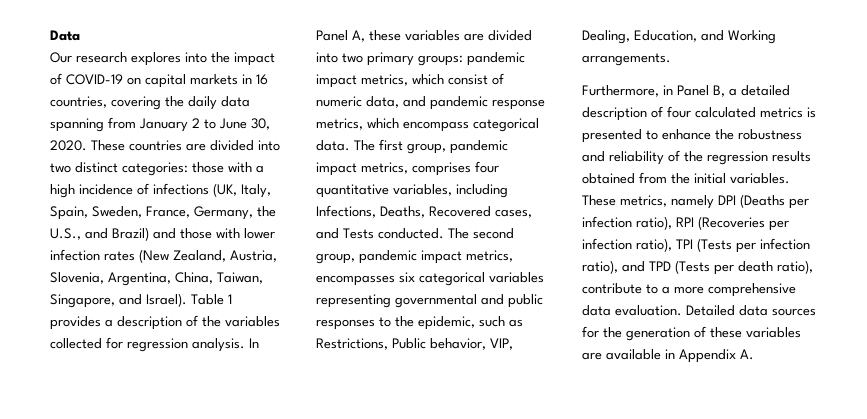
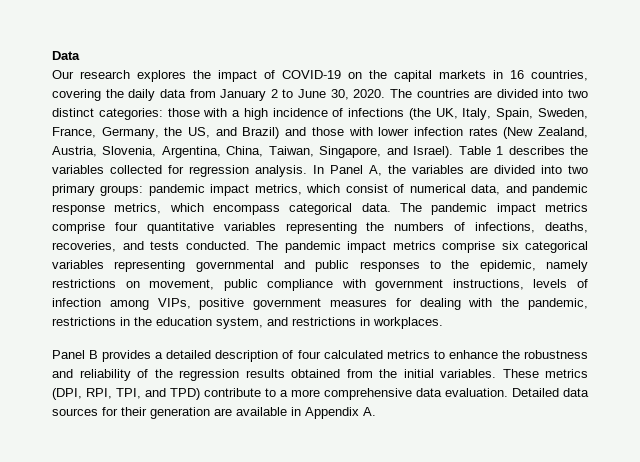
- Our research explores into the impact of COVID-19 on capital markets in 16 countries, covering the daily data spanning from January 2 to June 30, 2020.
+ Our research explores the impact of COVID-19 on the capital markets in 16 countries, covering the daily data from January 2 to June 30, 2020.
- These countries are divided into two distinct categories: those with a high incidence of infections (UK, Italy, Spain, Sweden, France, Germany, the U.S., and Brazil) and those with lower infection rates (New Zealand, Austria, Slovenia, Argentina, China, Taiwan, Singapore, and Israel).
+ The countries are divided into two distinct categories: those with a high incidence of infections (the UK, Italy, Spain, Sweden, France, Germany, the US, and Brazil) and those with lower infection rates (New Zealand, Austria, Slovenia, Argentina, China, Taiwan, Singapore, and Israel).
- Table 1 provides a description of the variables collected for regression analysis.
+ Table 1 describes the variables collected for regression analysis.
- In Panel A, these variables are divided into two primary groups: pandemic impact metrics, which consist of numeric data, and pandemic response metrics, which encompass categorical data.
+ In Panel A, the variables are divided into two primary groups: pandemic impact metrics, which consist of numerical data, and pandemic response metrics, which encompass categorical data.
- The first group, pandemic impact metrics, comprises four quantitative variables, including Infections, Deaths, Recovered cases, and Tests conducted. The second group, pandemic impact metrics, encompasses six categorical variables representing governmental and public responses to the epidemic, such as Restrictions, Public behavior, VIP, Dealing, Education, and Working arrangements.
- Furthermore, in Panel B, a detailed description of four calculated metrics is presented to enhance the robustness and reliability of the regression results obtained from the initial variables.
+ The pandemic impact metrics comprise four quantitative variables representing the numbers of infections, deaths, recoveries, and tests conducted. The pandemic impact metrics comprise six categorical variables representing governmental and public responses to the epidemic, namely restrictions on movement, public compliance with government instructions, levels of infection among VIPs, positive government measures for dealing with the pandemic, restrictions in the education system, and restrictions in workplaces.
+ Panel B provides a detailed description of four calculated metrics to enhance the robustness and reliability of the regression results obtained from the initial variables.
- These metrics, namely DPI (Deaths per infection ratio), RPI (Recoveries per infection ratio), TPI (Tests per infection ratio), and TPD (Tests per death ratio), contribute to a more comprehensive data evaluation.
+ These metrics (DPI, RPI, TPI, and TPD) contribute to a more comprehensive data evaluation.
- Detailed data sources for the generation of these variables are available in Appendix A.
+ Detailed data sources for their generation are available in Appendix A.

